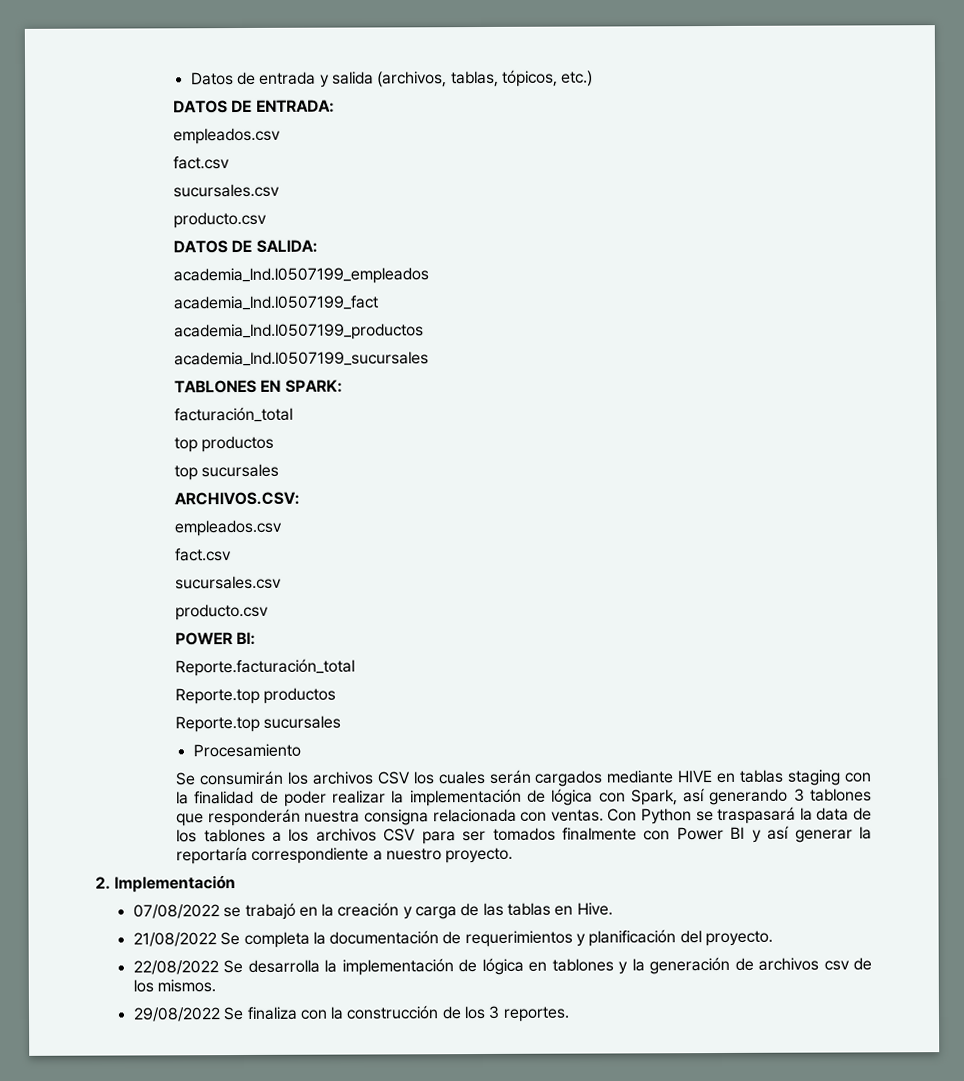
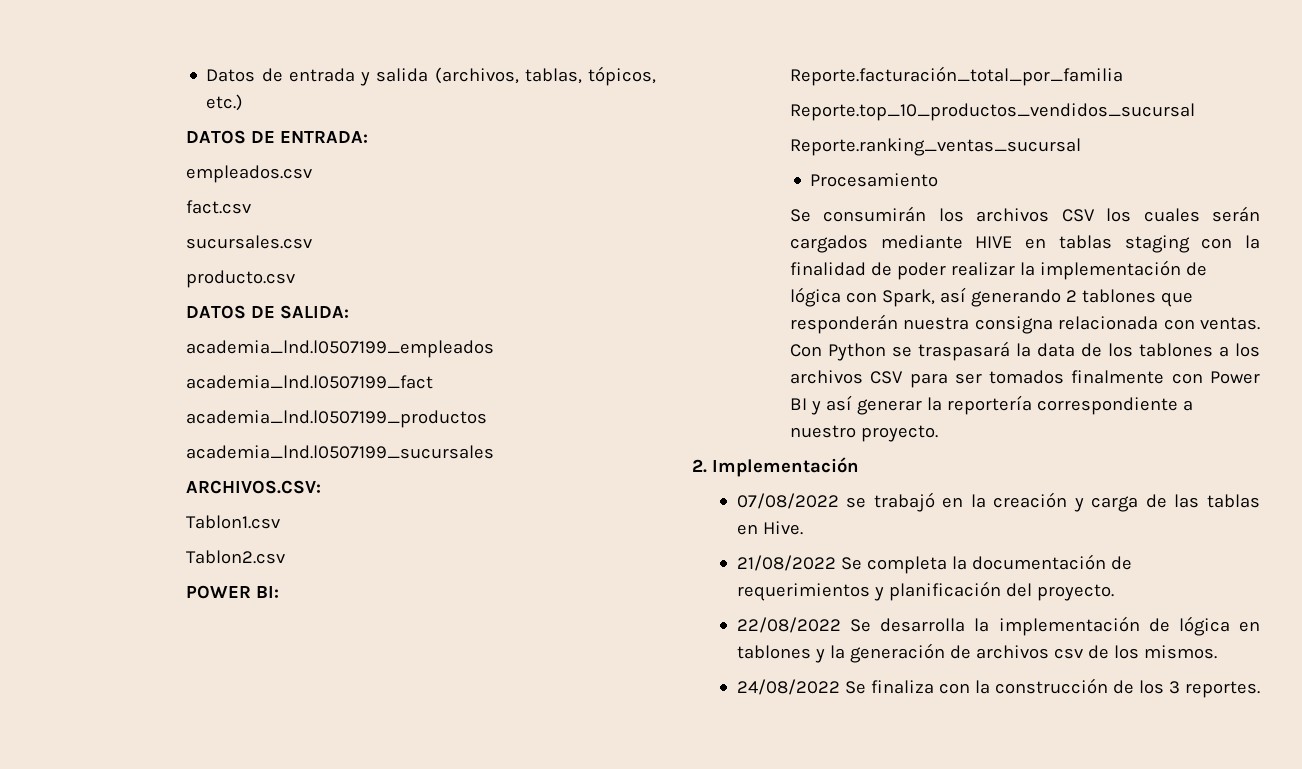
- TABLONES EN SPARK:
- facturación_total
- top productos
- top sucursales
  ARCHIVOS.CSV:
- empleados.csv
- fact.csv
- sucursales.csv
- producto.csv
+ Tablon1.csv
+ Tablon2.csv
  POWER BI:
- Reporte.facturación_total
- Reporte.top productos
- Reporte.top sucursales
+ Reporte.facturación_total_por_familia
+ Reporte.top_10_productos_vendidos_sucursal
+ Reporte.ranking_ventas_sucursal
- Se consumirán los archivos CSV los cuales serán cargados mediante HIVE en tablas staging con la finalidad de poder realizar la implementación de lógica con Spark, así generando 3 tablones que responderán nuestra consigna relacionada con ventas.
+ Se consumirán los archivos CSV los cuales serán cargados mediante HIVE en tablas staging con la finalidad de poder realizar la implementación de lógica con Spark, así generando 2 tablones que responderán nuestra consigna relacionada con ventas.
- Con Python se traspasará la data de los tablones a los archivos CSV para ser tomados finalmente con Power BI y así generar la reportaría correspondiente a nuestro proyecto.
+ Con Python se traspasará la data de los tablones a los archivos CSV para ser tomados finalmente con Power BI y así generar la reportería correspondiente a nuestro proyecto.
- 29/08/2022 Se finaliza con la construcción de los 3 reportes.
+ 24/08/2022 Se finaliza con la construcción de los 3 reportes.

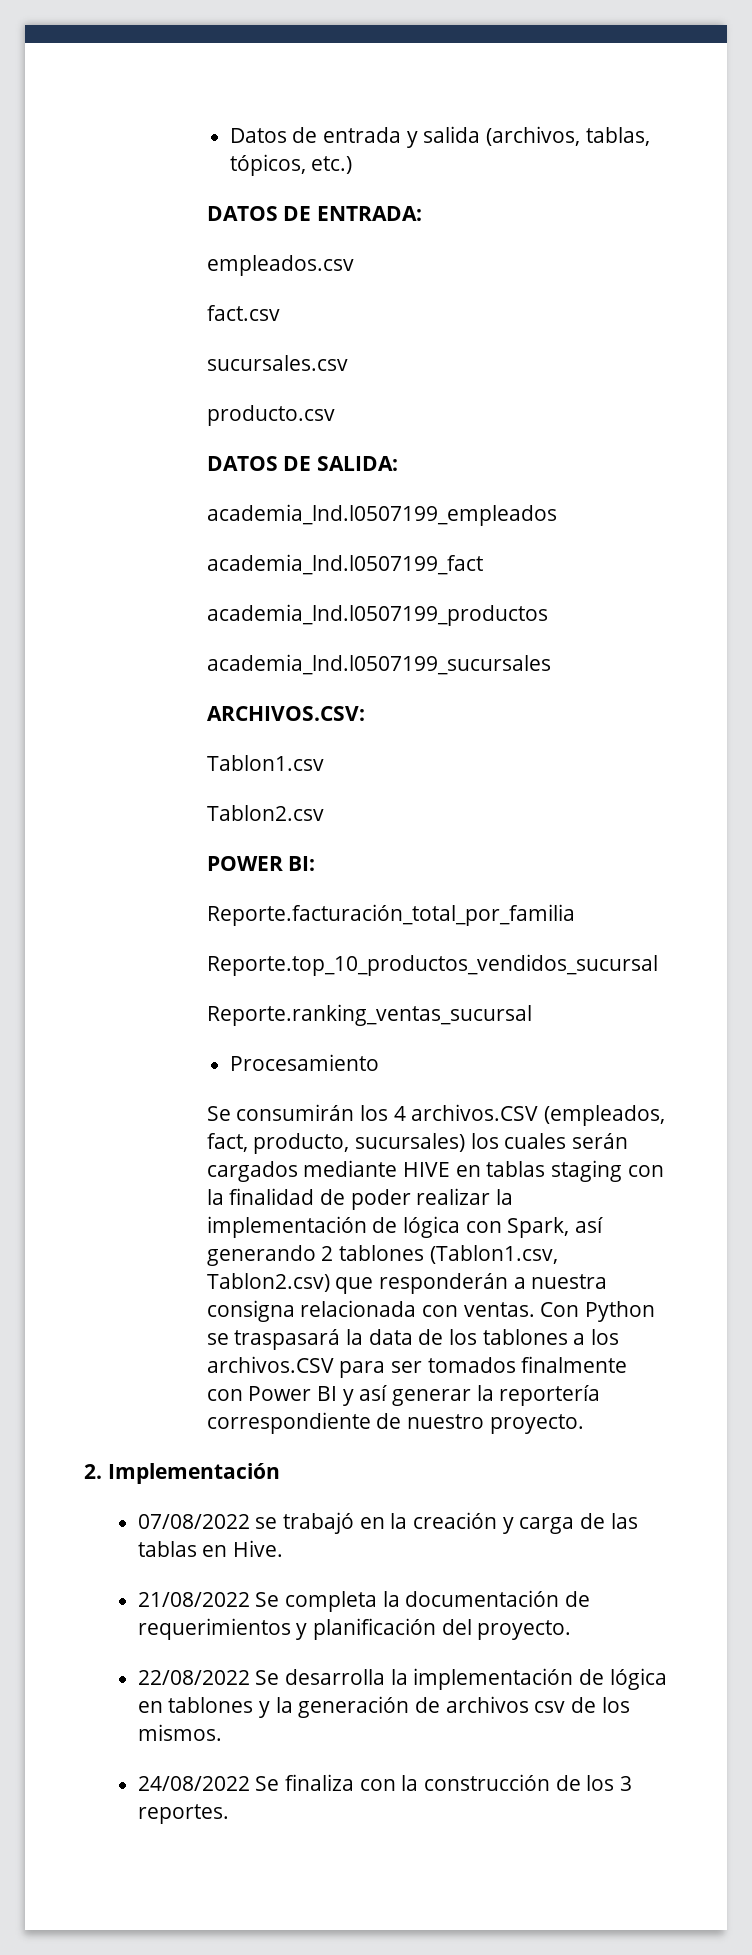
- Se consumirán los archivos CSV los cuales serán cargados mediante HIVE en tablas staging con la finalidad de poder realizar la implementación de lógica con Spark, así generando 2 tablones que responderán nuestra consigna relacionada con ventas.
+ Se consumirán los 4 archivos.CSV (empleados, fact, producto, sucursales) los cuales serán cargados mediante HIVE en tablas staging con la finalidad de poder realizar la implementación de lógica con Spark, así generando 2 tablones (Tablon1.csv, Tablon2.csv) que responderán a nuestra consigna relacionada con ventas.
- Con Python se traspasará la data de los tablones a los archivos CSV para ser tomados finalmente con Power BI y así generar la reportería correspondiente a nuestro proyecto.
+ Con Python se traspasará la data de los tablones a los archivos.CSV para ser tomados finalmente con Power BI y así generar la reportería correspondiente de nuestro proyecto.

